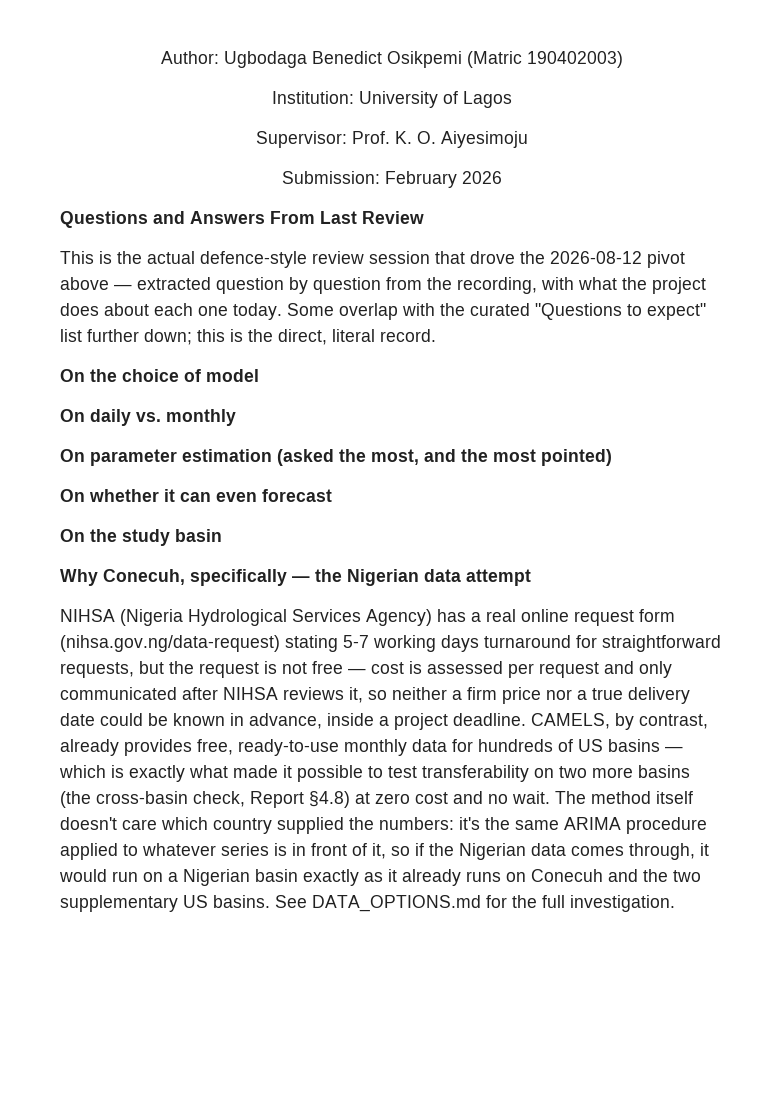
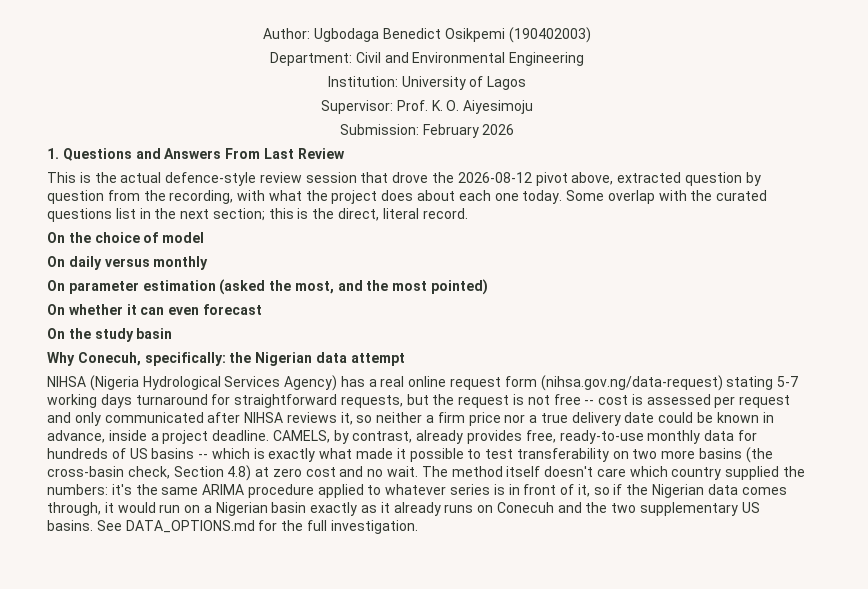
- Author: Ugbodaga Benedict Osikpemi (Matric 190402003)
+ Author: Ugbodaga Benedict Osikpemi (190402003)
+ Department: Civil and Environmental Engineering
- Questions and Answers From Last Review
+ 1. Questions and Answers From Last Review
- This is the actual defence-style review session that drove the 2026-08-12 pivot above — extracted question by question from the recording, with what the project does about each one today.
+ This is the actual defence-style review session that drove the 2026-08-12 pivot above, extracted question by question from the recording, with what the project does about each one today.
- Some overlap with the curated "Questions to expect" list further down; this is the direct, literal record.
+ Some overlap with the curated questions list in the next section; this is the direct, literal record.
- On daily vs. monthly
+ On daily versus monthly
- Why Conecuh, specifically — the Nigerian data attempt
+ Why Conecuh, specifically: the Nigerian data attempt
- NIHSA (Nigeria Hydrological Services Agency) has a real online request form (nihsa.gov.ng/data-request) stating 5-7 working days turnaround for straightforward requests, but the request is not free — cost is assessed per request and only communicated after NIHSA reviews it, so neither a firm price nor a true delivery date could be known in advance, inside a project deadline.
+ NIHSA (Nigeria Hydrological Services Agency) has a real online request form (nihsa.gov.ng/data-request) stating 5-7 working days turnaround for straightforward requests, but the request is not free -- cost is assessed per request and only communicated after NIHSA reviews it, so neither a firm price nor a true delivery date could be known in advance, inside a project deadline.
- CAMELS, by contrast, already provides free, ready-to-use monthly data for hundreds of US basins — which is exactly what made it possible to test transferability on two more basins (the cross-basin check, Report §4.8) at zero cost and no wait.
+ CAMELS, by contrast, already provides free, ready-to-use monthly data for hundreds of US basins -- which is exactly what made it possible to test transferability on two more basins (the cross-basin check, Section 4.8) at zero cost and no wait.

